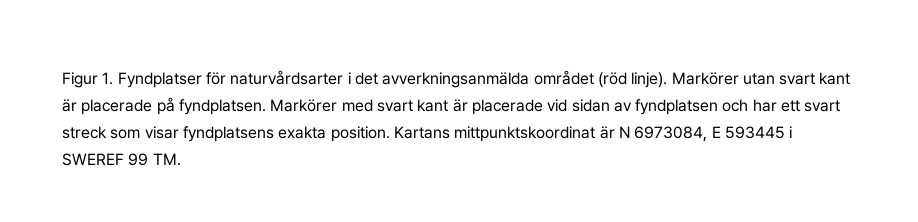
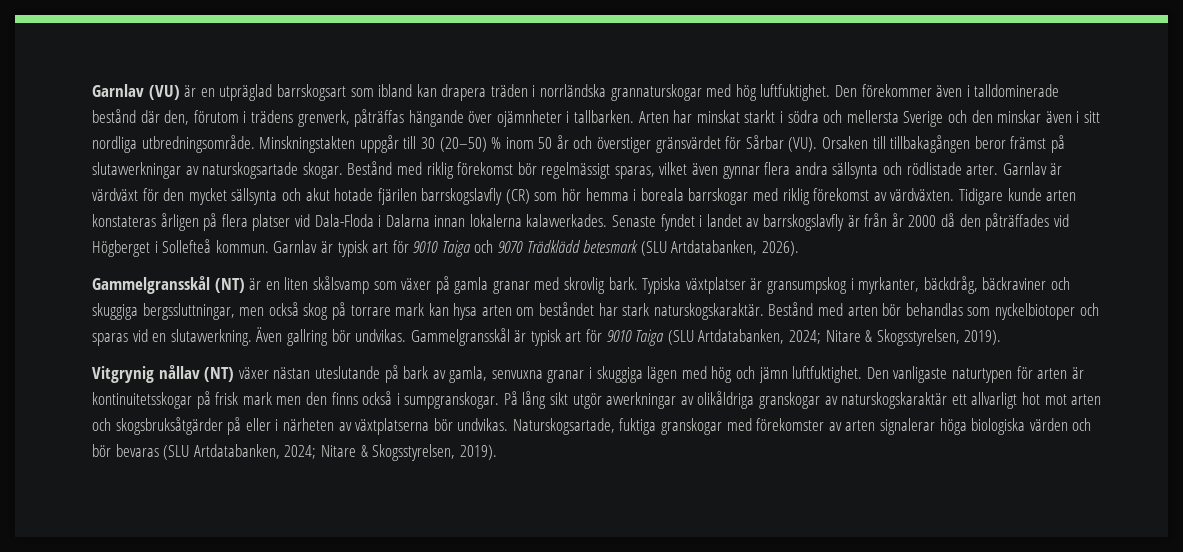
- Figur 1. Fyndplatser för naturvårdsarter i det avverkningsanmälda området (röd linje). Markörer utan svart kant är placerade på fyndplatsen. Markörer med svart kant är placerade vid sidan av fyndplatsen och har ett svart streck som visar fyndplatsens exakta position. Kartans mittpunktskoordinat är N 6973084, E 593445 i SWEREF 99 TM.
+ Garnlav (VU) är en utpräglad barrskogsart som ibland kan drapera träden i norrländska grannaturskogar med hög luftfuktighet. Den förekommer även i talldominerade bestånd där den, förutom i trädens grenverk, påträffas hängande över ojämnheter i tallbarken. Arten har minskat starkt i södra och mellersta Sverige och den minskar även i sitt nordliga utbredningsområde. Minskningstakten uppgår till 30 (20–50) % inom 50 år och överstiger gränsvärdet för Sårbar (VU). Orsaken till tillbakagången beror främst på slutavverkningar av naturskogsartade skogar. Bestånd med riklig förekomst bör regelmässigt sparas, vilket även gynnar flera andra sällsynta och rödlistade arter. Garnlav är värdväxt för den mycket sällsynta och akut hotade fjärilen barrskogslavfly (CR) som hör hemma i boreala barrskogar med riklig förekomst av värdväxten. Tidigare kunde arten konstateras årligen på flera platser vid Dala-Floda i Dalarna innan lokalerna kalavverkades. Senaste fyndet i landet av barrskogslavfly är från år 2000 då den påträffades vid Högberget i Sollefteå kommun. Garnlav är typisk art för 9010 Taiga och 9070 Trädklädd betesmark (SLU Artdatabanken, 2026).
+ Gammelgransskål (NT) är en liten skålsvamp som växer på gamla granar med skrovlig bark. Typiska växtplatser är gransumpskog i myrkanter, bäckdråg, bäckraviner och skuggiga bergssluttningar, men också skog på torrare mark kan hysa arten om beståndet har stark naturskogskaraktär. Bestånd med arten bör behandlas som nyckelbiotoper och sparas vid en slutavverkning. Även gallring bör undvikas. Gammelgransskål är typisk art för 9010 Taiga (SLU Artdatabanken, 2024; Nitare & Skogsstyrelsen, 2019).
+ Vitgrynig nållav (NT) växer nästan uteslutande på bark av gamla, senvuxna granar i skuggiga lägen med hög och jämn luftfuktighet. Den vanligaste naturtypen för arten är kontinuitetsskogar på frisk mark men den finns också i sumpgranskogar. På lång sikt utgör avverkningar av olikåldriga granskogar av naturskogskaraktär ett allvarligt hot mot arten och skogsbruksåtgärder på eller i närheten av växtplatserna bör undvikas. Naturskogsartade, fuktiga granskogar med förekomster av arten signalerar höga biologiska värden och bör bevaras (SLU Artdatabanken, 2024; Nitare & Skogsstyrelsen, 2019).

